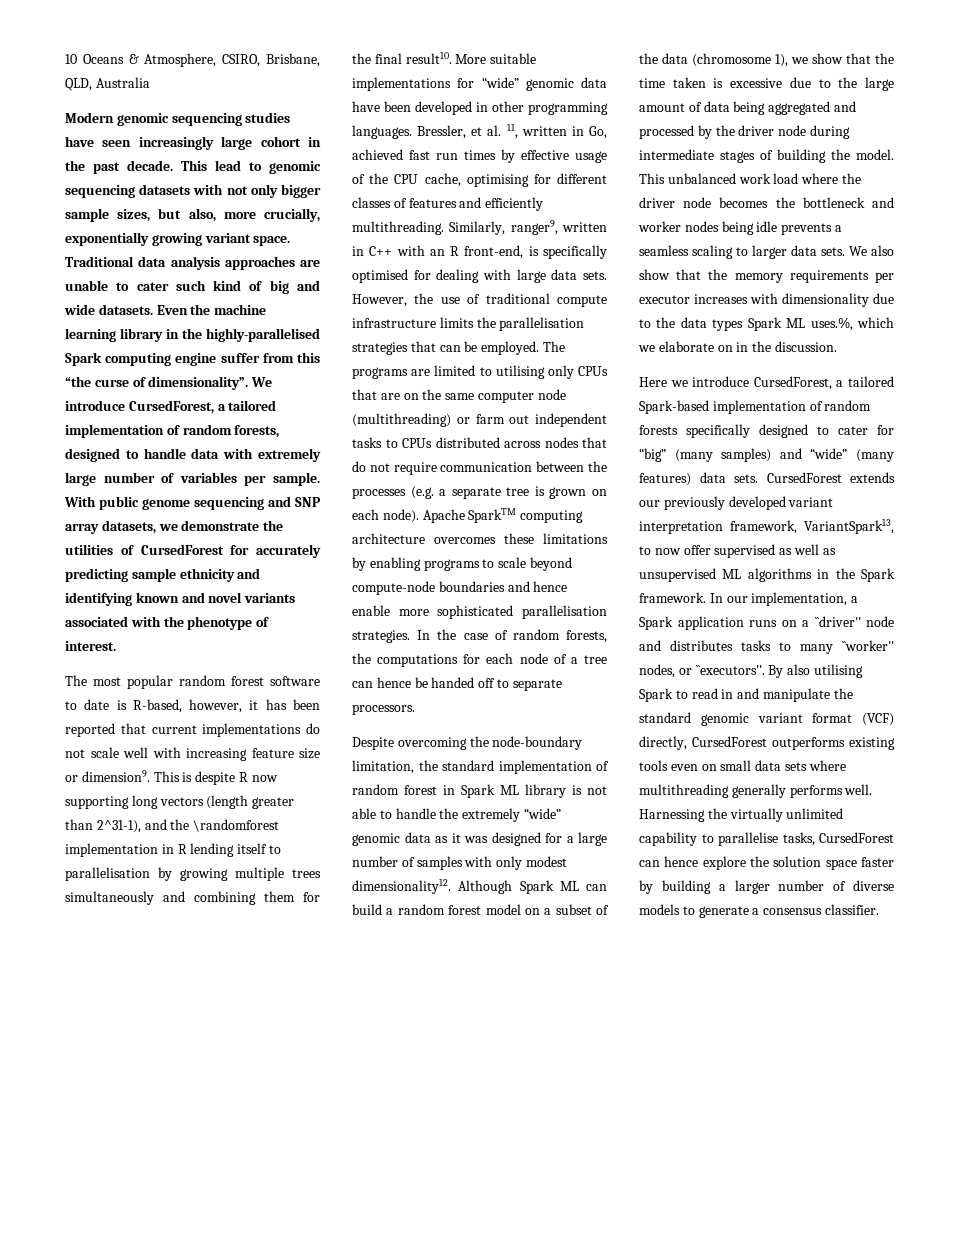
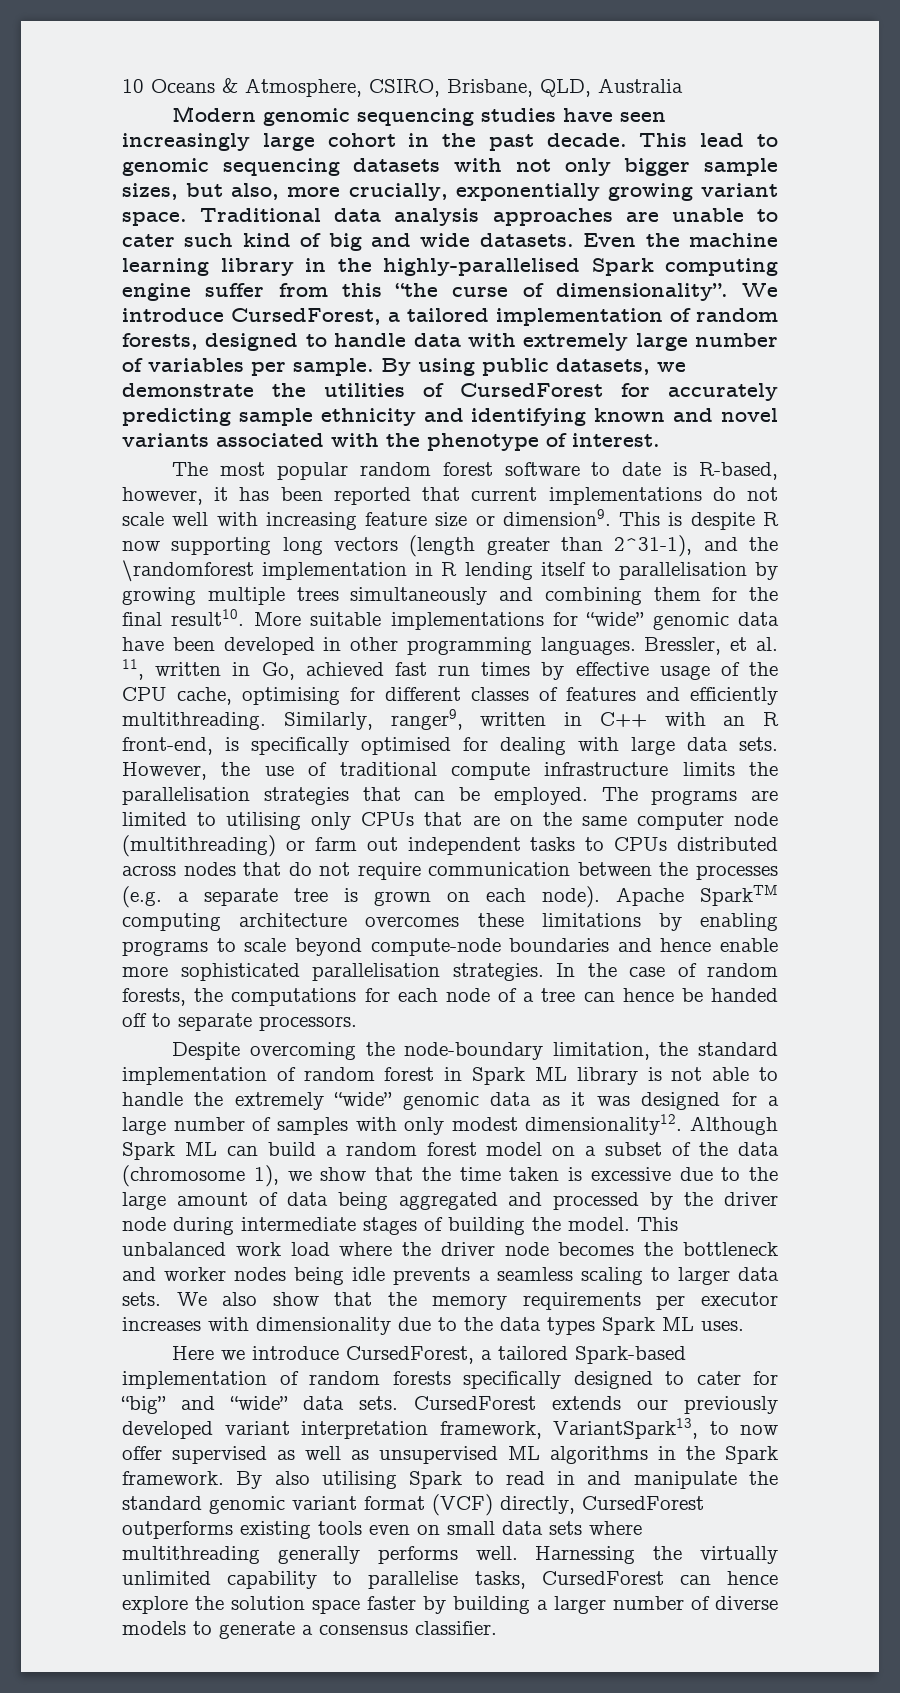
- With public genome sequencing and SNP array datasets, we demonstrate the utilities of CursedForest for accurately predicting sample ethnicity and identifying known and novel variants associated with the phenotype of interest.
+ By using public datasets, we demonstrate the utilities of CursedForest for accurately predicting sample ethnicity and identifying known and novel variants associated with the phenotype of interest.
- We also show that the memory requirements per executor increases with dimensionality due to the data types Spark ML uses.%, which we elaborate on in the discussion.
+ We also show that the memory requirements per executor increases with dimensionality due to the data types Spark ML uses.
- Here we introduce CursedForest, a tailored Spark-based implementation of random forests specifically designed to cater for “big” (many samples) and “wide” (many features) data sets.
+ Here we introduce CursedForest, a tailored Spark-based implementation of random forests specifically designed to cater for “big” and “wide” data sets.
- In our implementation, a Spark application runs on a ``driver'' node and distributes tasks to many ``worker'' nodes, or ``executors''.

